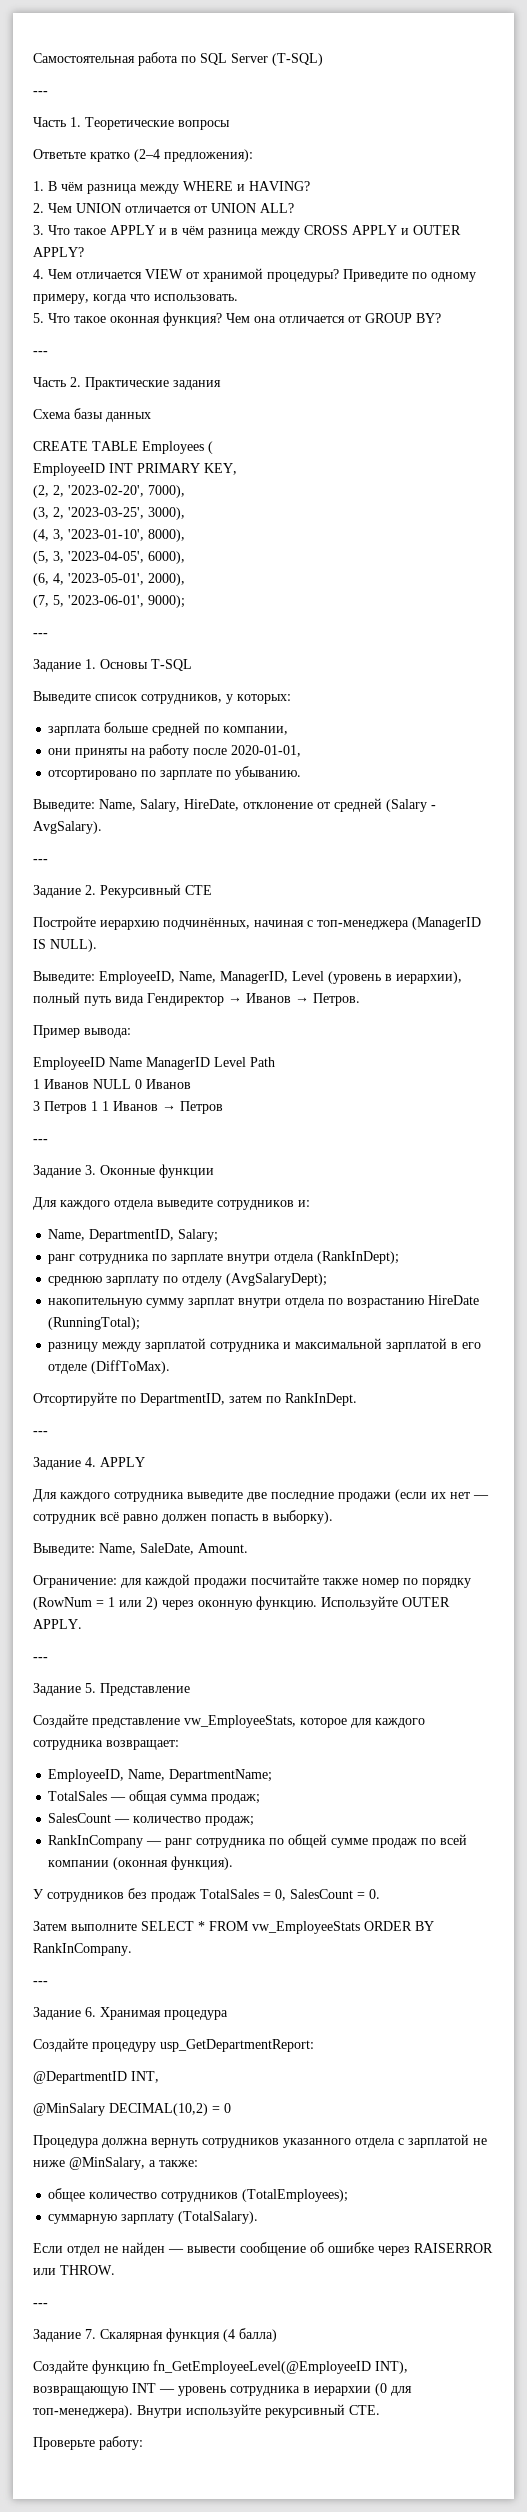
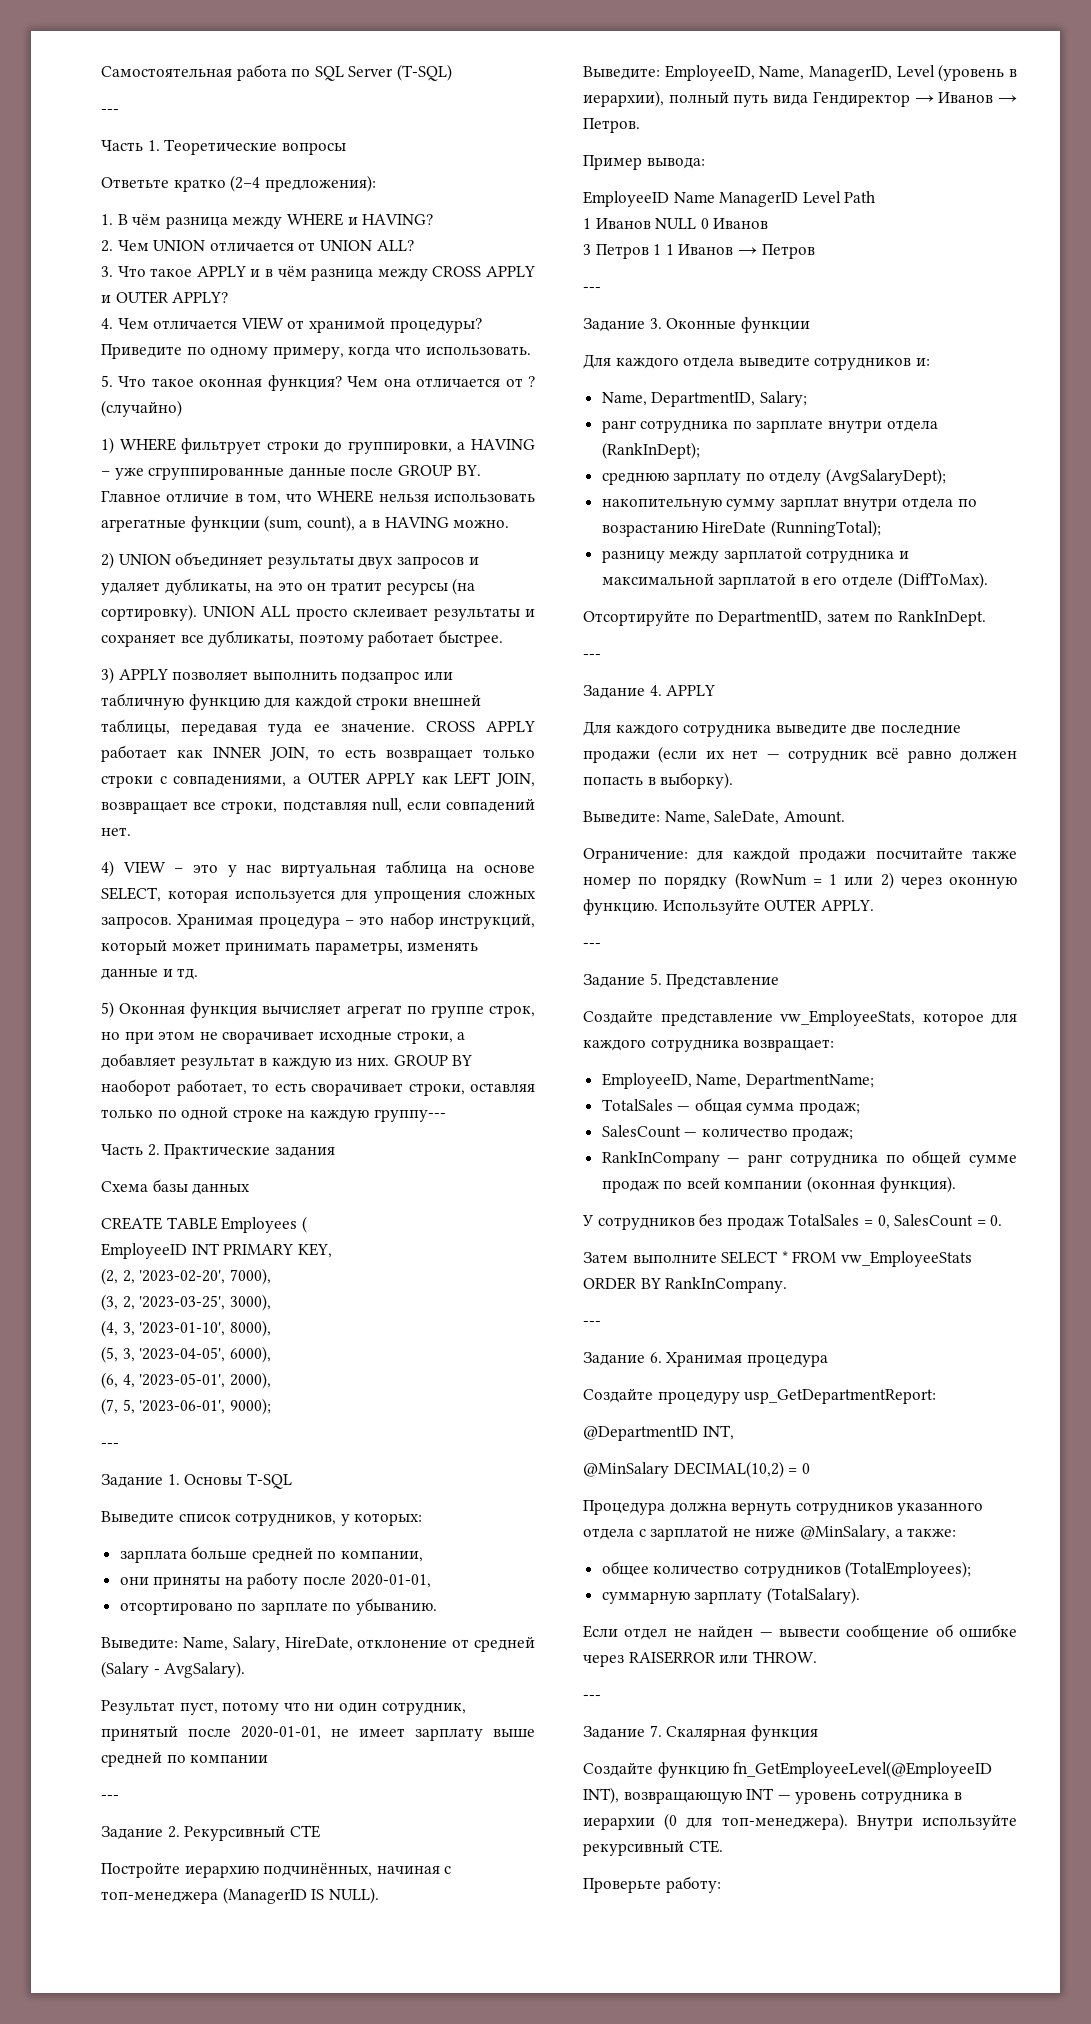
- Чем она отличается от GROUP BY?
- ---
+ Чем она отличается от ? (случайно)
+ 1) WHERE фильтрует строки до группировки, а HAVING – уже сгруппированные данные после GROUP BY. Главное отличие в том, что WHERE нельзя использовать агрегатные функции (sum, count), а в HAVING можно.
+ 2) UNION объединяет результаты двух запросов и удаляет дубликаты, на это он тратит ресурсы (на сортировку). UNION ALL просто склеивает результаты и сохраняет все дубликаты, поэтому работает быстрее.
+ 3) APPLY позволяет выполнить подзапрос или табличную функцию для каждой строки внешней таблицы, передавая туда ее значение. CROSS APPLY работает как INNER JOIN, то есть возвращает только строки с совпадениями, а OUTER APPLY как LEFT JOIN, возвращает все строки, подставляя null, если совпадений нет.
+ 4) VIEW – это у нас виртуальная таблица на основе SELECT, которая используется для упрощения сложных запросов. Хранимая процедура – это набор инструкций, который может принимать параметры, изменять данные и тд.
+ 5) Оконная функция вычисляет агрегат по группе строк, но при этом не сворачивает исходные строки, а добавляет результат в каждую из них. GROUP BY наоборот работает, то есть сворачивает строки, оставляя только по одной строке на каждую группу---
+ Результат пуст, потому что ни один сотрудник, принятый после 2020-01-01, не имеет зарплату выше средней по компании
- Задание 7. Скалярная функция (4 балла)
+ Задание 7. Скалярная функция

